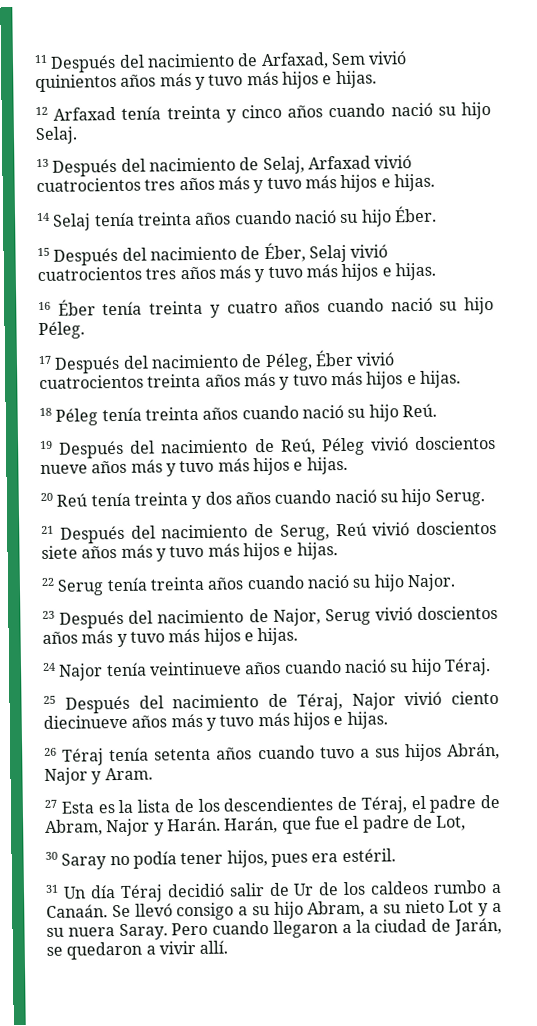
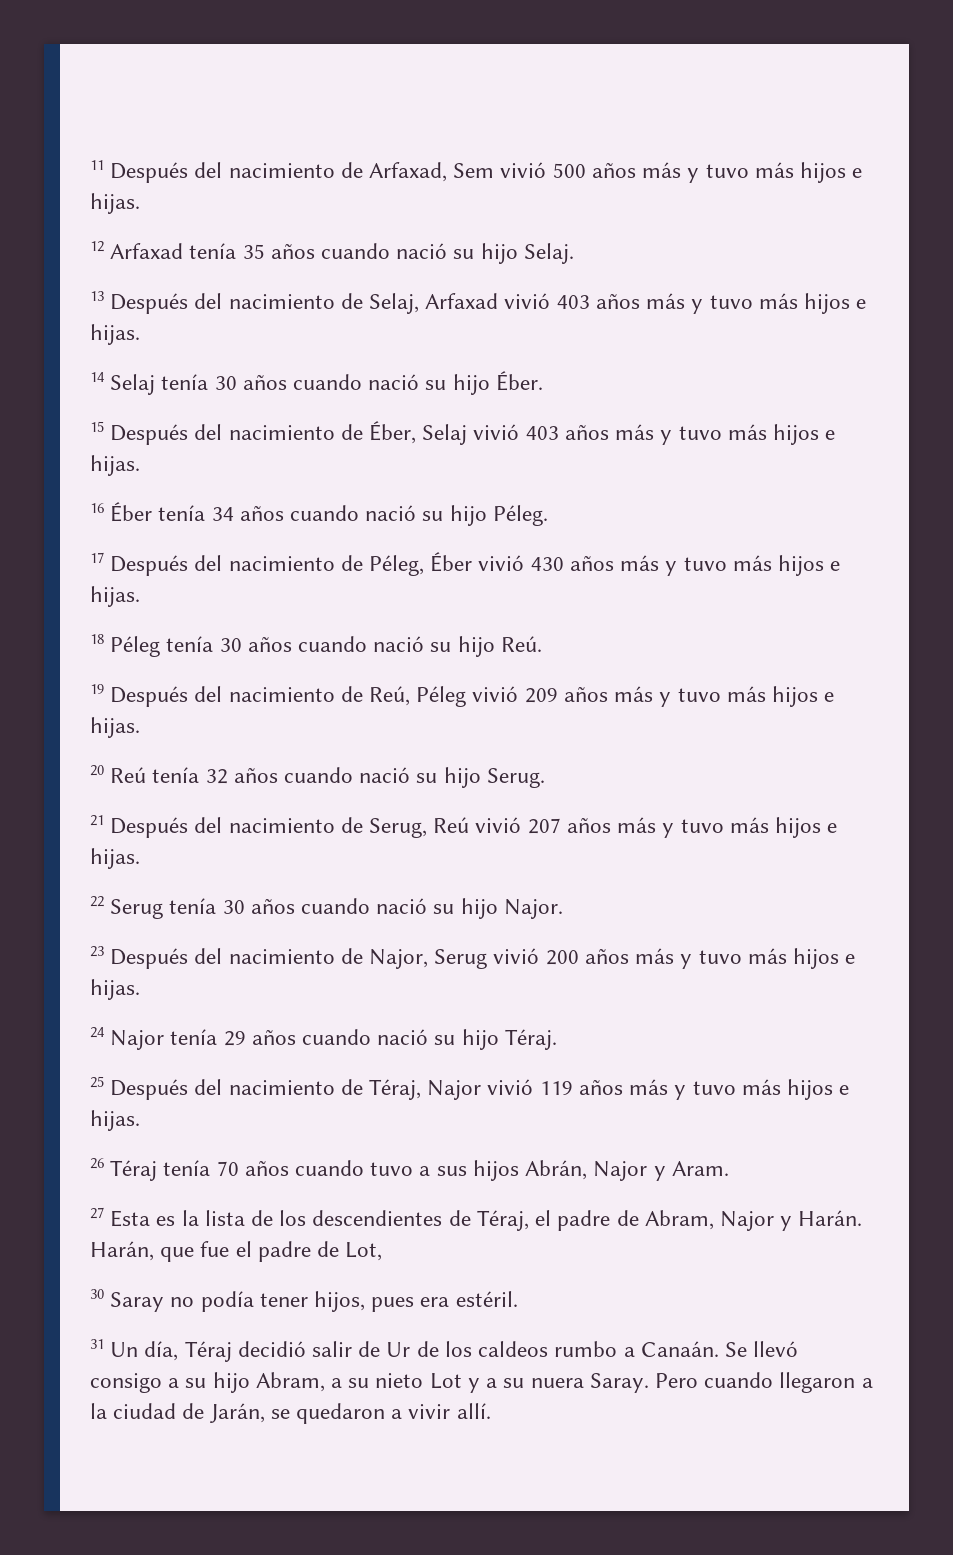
- 11 Después del nacimiento de Arfaxad, Sem vivió quinientos años más y tuvo más hijos e hijas.
+ 11 Después del nacimiento de Arfaxad, Sem vivió 500 años más y tuvo más hijos e hijas.
- 12 Arfaxad tenía treinta y cinco años cuando nació su hijo Selaj.
+ 12 Arfaxad tenía 35 años cuando nació su hijo Selaj.
- 13 Después del nacimiento de Selaj, Arfaxad vivió cuatrocientos tres años más y tuvo más hijos e hijas.
+ 13 Después del nacimiento de Selaj, Arfaxad vivió 403 años más y tuvo más hijos e hijas.
- 14 Selaj tenía treinta años cuando nació su hijo Éber.
+ 14 Selaj tenía 30 años cuando nació su hijo Éber.
- 15 Después del nacimiento de Éber, Selaj vivió cuatrocientos tres años más y tuvo más hijos e hijas.
+ 15 Después del nacimiento de Éber, Selaj vivió 403 años más y tuvo más hijos e hijas.
- 16 Éber tenía treinta y cuatro años cuando nació su hijo Péleg.
+ 16 Éber tenía 34 años cuando nació su hijo Péleg.
- 17 Después del nacimiento de Péleg, Éber vivió cuatrocientos treinta años más y tuvo más hijos e hijas.
+ 17 Después del nacimiento de Péleg, Éber vivió 430 años más y tuvo más hijos e hijas.
- 18 Péleg tenía treinta años cuando nació su hijo Reú.
+ 18 Péleg tenía 30 años cuando nació su hijo Reú.
- 19 Después del nacimiento de Reú, Péleg vivió doscientos nueve años más y tuvo más hijos e hijas.
+ 19 Después del nacimiento de Reú, Péleg vivió 209 años más y tuvo más hijos e hijas.
- 20 Reú tenía treinta y dos años cuando nació su hijo Serug.
+ 20 Reú tenía 32 años cuando nació su hijo Serug.
- 21 Después del nacimiento de Serug, Reú vivió doscientos siete años más y tuvo más hijos e hijas.
+ 21 Después del nacimiento de Serug, Reú vivió 207 años más y tuvo más hijos e hijas.
- 22 Serug tenía treinta años cuando nació su hijo Najor.
+ 22 Serug tenía 30 años cuando nació su hijo Najor.
- 23 Después del nacimiento de Najor, Serug vivió doscientos años más y tuvo más hijos e hijas.
+ 23 Después del nacimiento de Najor, Serug vivió 200 años más y tuvo más hijos e hijas.
- 24 Najor tenía veintinueve años cuando nació su hijo Téraj.
+ 24 Najor tenía 29 años cuando nació su hijo Téraj.
- 25 Después del nacimiento de Téraj, Najor vivió ciento diecinueve años más y tuvo más hijos e hijas.
+ 25 Después del nacimiento de Téraj, Najor vivió 119 años más y tuvo más hijos e hijas.
- 26 Téraj tenía setenta años cuando tuvo a sus hijos Abrán, Najor y Aram.
+ 26 Téraj tenía 70 años cuando tuvo a sus hijos Abrán, Najor y Aram.
- 31 Un día Téraj decidió salir de Ur de los caldeos rumbo a Canaán.
+ 31 Un día, Téraj decidió salir de Ur de los caldeos rumbo a Canaán.

